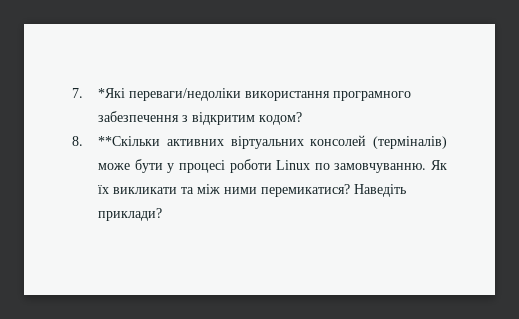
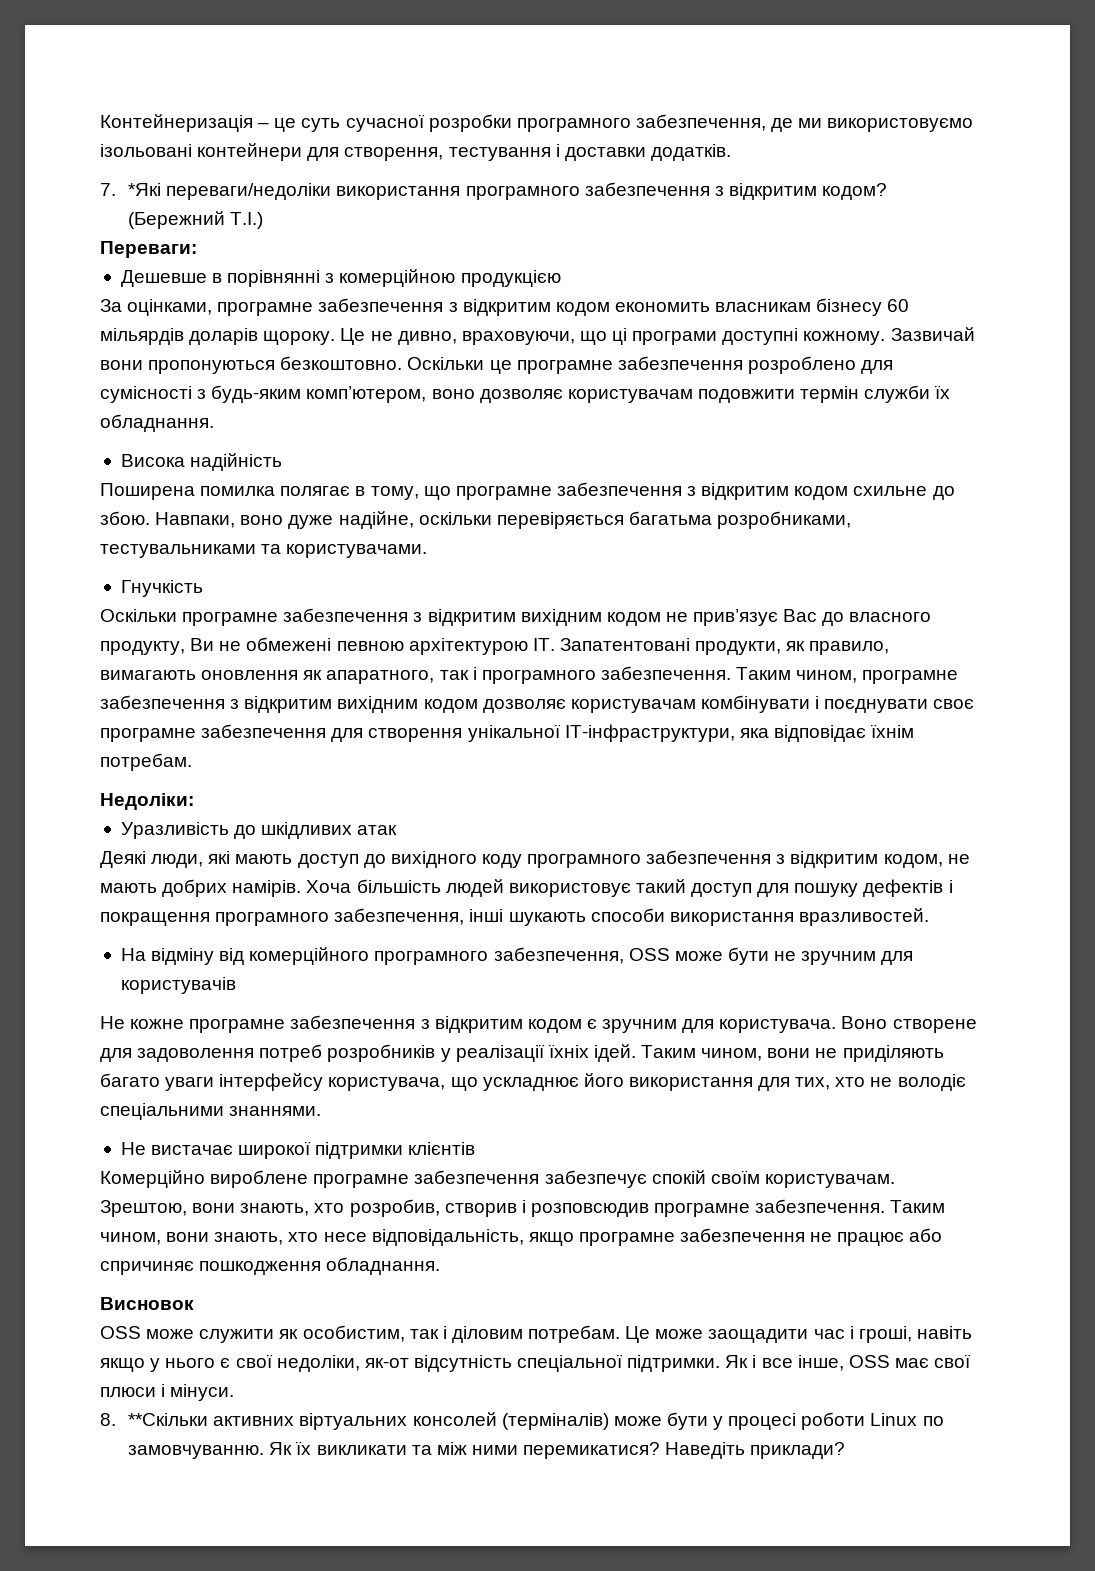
+ Контейнеризація – це суть сучасної розробки програмного забезпечення, де ми використовуємо ізольовані контейнери для створення, тестування і доставки додатків.
+ (Бережний Т.І.)
+ Переваги:
+ Дешевше в порівнянні з комерційною продукцією
+ За оцінками, програмне забезпечення з відкритим кодом економить власникам бізнесу 60 мільярдів доларів щороку. Це не дивно, враховуючи, що ці програми доступні кожному. Зазвичай вони пропонуються безкоштовно. Оскільки це програмне забезпечення розроблено для сумісності з будь-яким комп’ютером, воно дозволяє користувачам подовжити термін служби їх обладнання.
+ Висока надійність
+ Поширена помилка полягає в тому, що програмне забезпечення з відкритим кодом схильне до збою. Навпаки, воно дуже надійне, оскільки перевіряється багатьма розробниками, тестувальниками та користувачами.
+ Гнучкість
+ Оскільки програмне забезпечення з відкритим вихідним кодом не прив’язує Вас до власного продукту, Ви не обмежені певною архітектурою ІТ. Запатентовані продукти, як правило, вимагають оновлення як апаратного, так і програмного забезпечення. Таким чином, програмне забезпечення з відкритим вихідним кодом дозволяє користувачам комбінувати і поєднувати своє програмне забезпечення для створення унікальної ІТ-інфраструктури, яка відповідає їхнім потребам.
+ Недоліки:
+ Уразливість до шкідливих атак
+ Деякі люди, які мають доступ до вихідного коду програмного забезпечення з відкритим кодом, не мають добрих намірів. Хоча більшість людей використовує такий доступ для пошуку дефектів і покращення програмного забезпечення, інші шукають способи використання вразливостей.
+ На відміну від комерційного програмного забезпечення, OSS може бути не зручним для користувачів
+ Не кожне програмне забезпечення з відкритим кодом є зручним для користувача. Воно створене для задоволення потреб розробників у реалізації їхніх ідей. Таким чином, вони не приділяють багато уваги інтерфейсу користувача, що ускладнює його використання для тих, хто не володіє спеціальними знаннями.
+ Не вистачає широкої підтримки клієнтів
+ Комерційно вироблене програмне забезпечення забезпечує спокій своїм користувачам. Зрештою, вони знають, хто розробив, створив і розповсюдив програмне забезпечення. Таким чином, вони знають, хто несе відповідальність, якщо програмне забезпечення не працює або спричиняє пошкодження обладнання.
+ Висновок
+ OSS може служити як особистим, так і діловим потребам. Це може заощадити час і гроші, навіть якщо у нього є свої недоліки, як-от відсутність спеціальної підтримки. Як і все інше, OSS має свої плюси і мінуси.

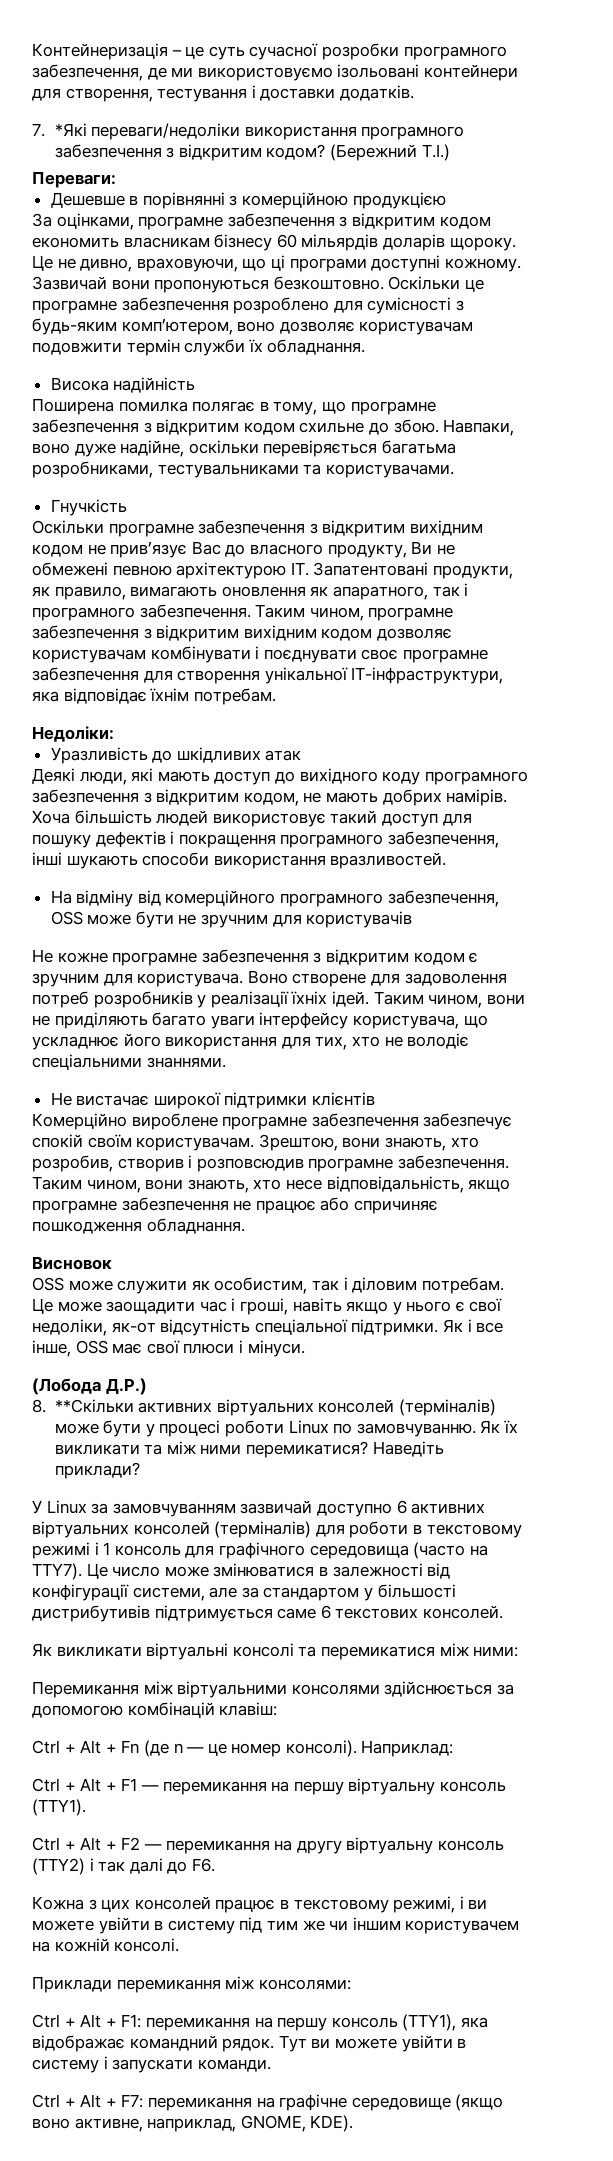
+ (Лобода Д.Р.)
+ У Linux за замовчуванням зазвичай доступно 6 активних віртуальних консолей (терміналів) для роботи в текстовому режимі і 1 консоль для графічного середовища (часто на TTY7). Це число може змінюватися в залежності від конфігурації системи, але за стандартом у більшості дистрибутивів підтримується саме 6 текстових консолей.
+ Як викликати віртуальні консолі та перемикатися між ними:
+ Перемикання між віртуальними консолями здійснюється за допомогою комбінацій клавіш:
+ Ctrl + Alt + Fn (де n — це номер консолі). Наприклад:
+ Ctrl + Alt + F1 — перемикання на першу віртуальну консоль (TTY1).
+ Ctrl + Alt + F2 — перемикання на другу віртуальну консоль (TTY2) і так далі до F6.
+ Кожна з цих консолей працює в текстовому режимі, і ви можете увійти в систему під тим же чи іншим користувачем на кожній консолі.
+ Приклади перемикання між консолями:
+ Ctrl + Alt + F1: перемикання на першу консоль (TTY1), яка відображає командний рядок. Тут ви можете увійти в систему і запускати команди.
+ Ctrl + Alt + F7: перемикання на графічне середовище (якщо воно активне, наприклад, GNOME, KDE).

